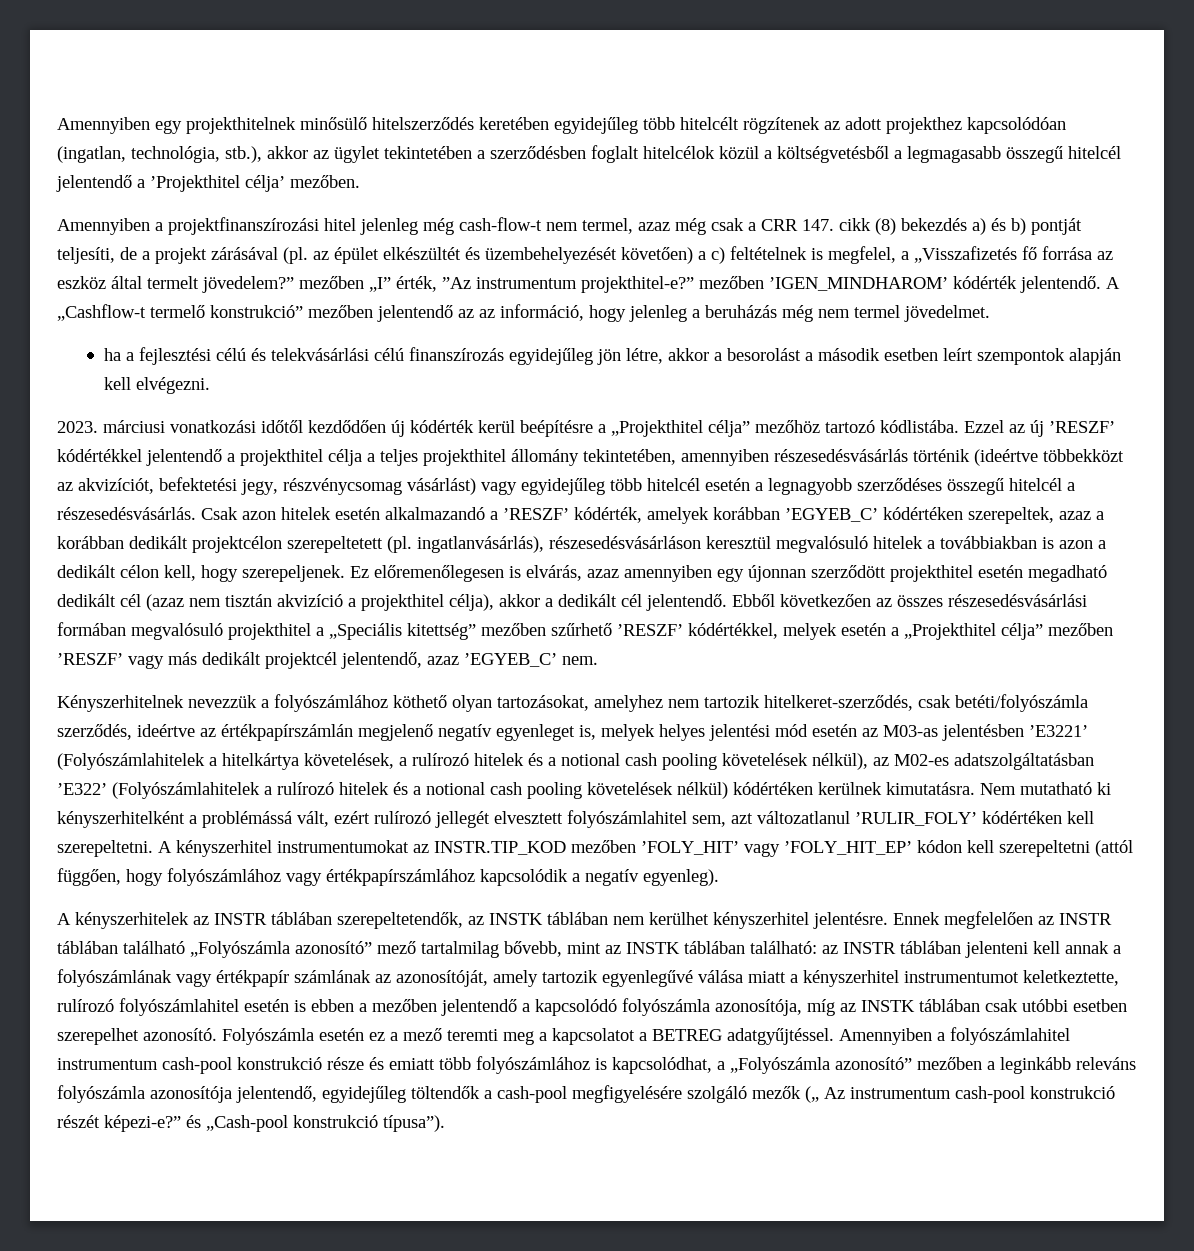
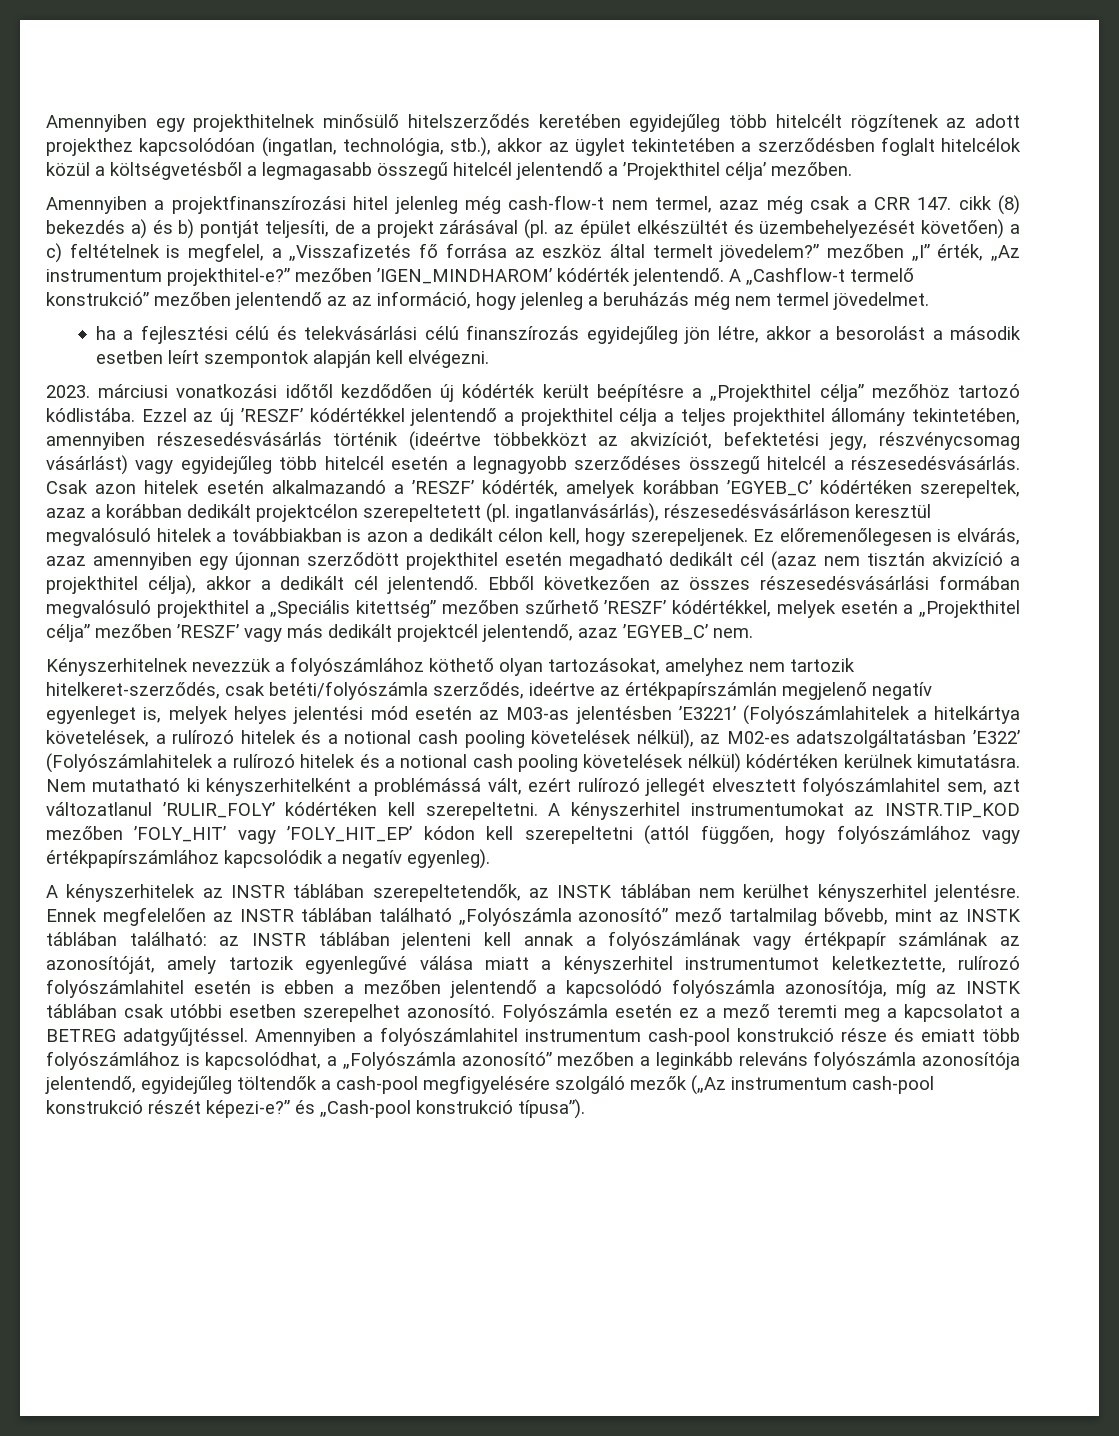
- Amennyiben a projektfinanszírozási hitel jelenleg még cash-flow-t nem termel, azaz még csak a CRR 147. cikk (8) bekezdés a) és b) pontját teljesíti, de a projekt zárásával (pl. az épület elkészültét és üzembehelyezését követően) a c) feltételnek is megfelel, a „Visszafizetés fő forrása az eszköz által termelt jövedelem?” mezőben „I” érték, ”Az instrumentum projekthitel-e?” mezőben ’IGEN_MINDHAROM’ kódérték jelentendő.
+ Amennyiben a projektfinanszírozási hitel jelenleg még cash-flow-t nem termel, azaz még csak a CRR 147. cikk (8) bekezdés a) és b) pontját teljesíti, de a projekt zárásával (pl. az épület elkészültét és üzembehelyezését követően) a c) feltételnek is megfelel, a „Visszafizetés fő forrása az eszköz által termelt jövedelem?” mezőben „I” érték, „Az instrumentum projekthitel-e?” mezőben ’IGEN_MINDHAROM’ kódérték jelentendő.
- 2023. márciusi vonatkozási időtől kezdődően új kódérték kerül beépítésre a „Projekthitel célja” mezőhöz tartozó kódlistába.
+ 2023. márciusi vonatkozási időtől kezdődően új kódérték került beépítésre a „Projekthitel célja” mezőhöz tartozó kódlistába.
- Amennyiben a folyószámlahitel instrumentum cash-pool konstrukció része és emiatt több folyószámlához is kapcsolódhat, a „Folyószámla azonosító” mezőben a leginkább releváns folyószámla azonosítója jelentendő, egyidejűleg töltendők a cash-pool megfigyelésére szolgáló mezők („ Az instrumentum cash-pool konstrukció részét képezi-e?” és „Cash-pool konstrukció típusa”).
+ Amennyiben a folyószámlahitel instrumentum cash-pool konstrukció része és emiatt több folyószámlához is kapcsolódhat, a „Folyószámla azonosító” mezőben a leginkább releváns folyószámla azonosítója jelentendő, egyidejűleg töltendők a cash-pool megfigyelésére szolgáló mezők („Az instrumentum cash-pool konstrukció részét képezi-e?” és „Cash-pool konstrukció típusa”).

